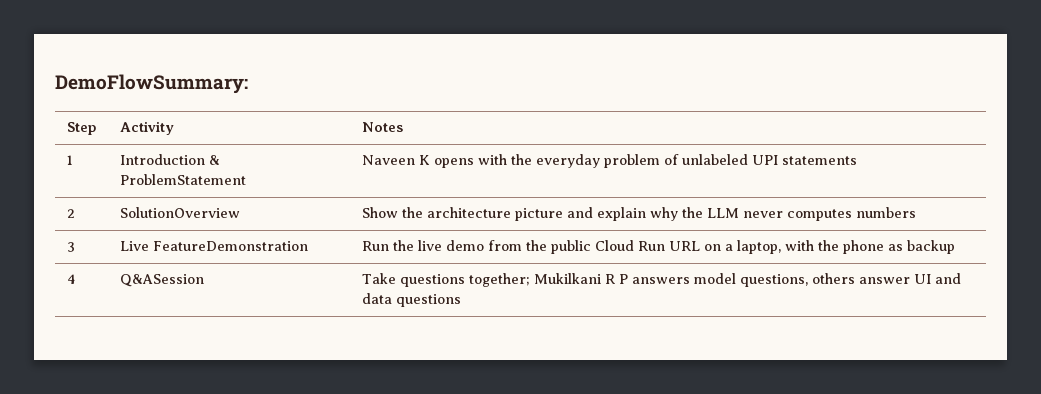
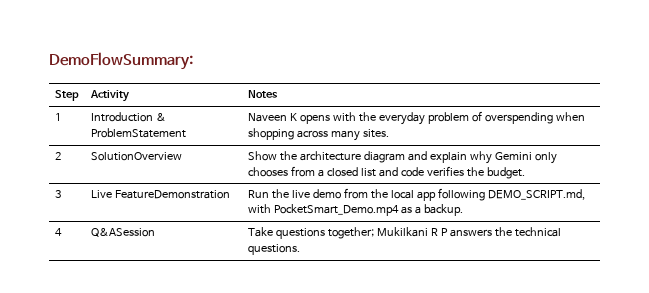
- 1 | Introduction & ProblemStatement | Naveen K opens with the everyday problem of unlabeled UPI statements
+ 1 | Introduction & ProblemStatement | Naveen K opens with the everyday problem of overspending when shopping across many sites.
- 2 | SolutionOverview | Show the architecture picture and explain why the LLM never computes numbers
+ 2 | SolutionOverview | Show the architecture diagram and explain why Gemini only chooses from a closed list and code verifies the budget.
- 3 | Live FeatureDemonstration | Run the live demo from the public Cloud Run URL on a laptop, with the phone as backup
+ 3 | Live FeatureDemonstration | Run the live demo from the local app following DEMO_SCRIPT.md, with PocketSmart_Demo.mp4 as a backup.
- 4 | Q&ASession | Take questions together; Mukilkani R P answers model questions, others answer UI and data questions
+ 4 | Q&ASession | Take questions together; Mukilkani R P answers the technical questions.

